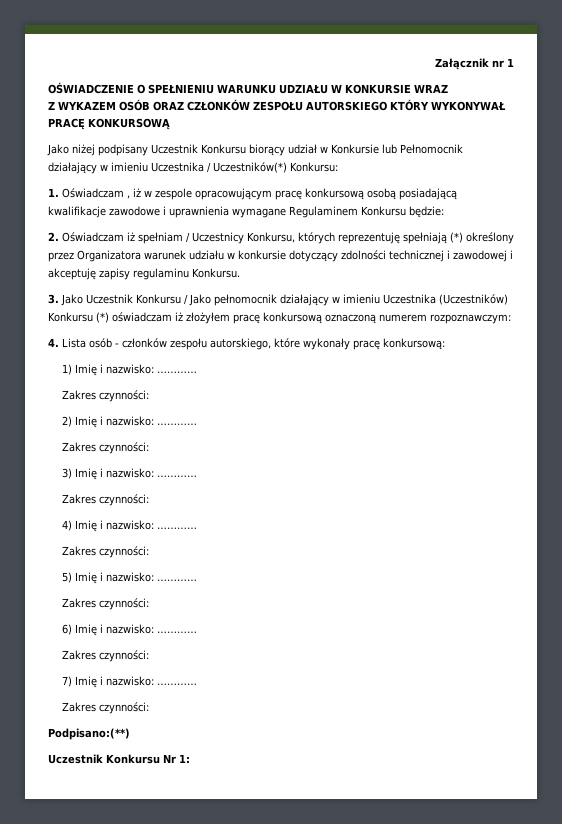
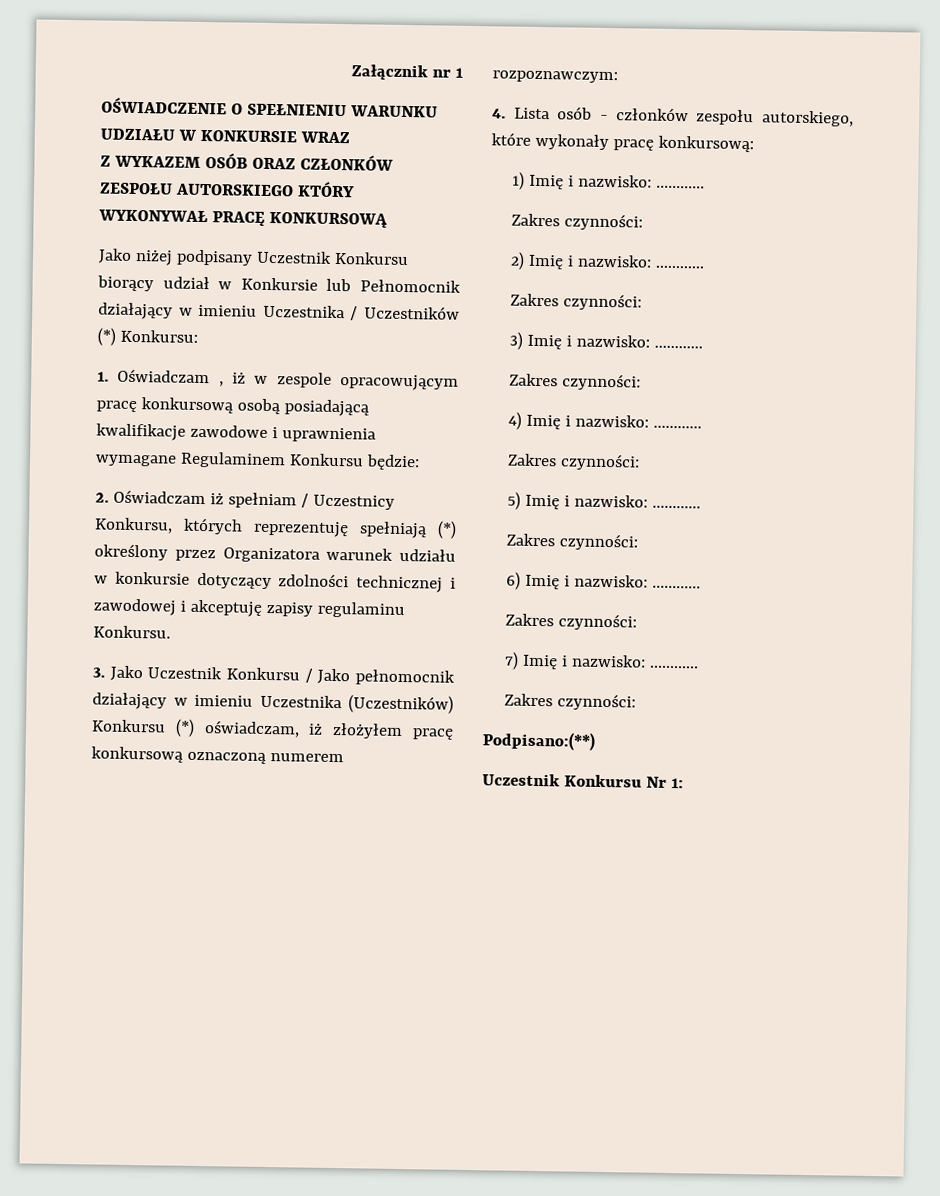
- Jako niżej podpisany Uczestnik Konkursu biorący udział w Konkursie lub Pełnomocnik działający w imieniu Uczestnika / Uczestników(*) Konkursu:
+ Jako niżej podpisany Uczestnik Konkursu biorący udział w Konkursie lub Pełnomocnik działający w imieniu Uczestnika / Uczestników (*) Konkursu:
- 3. Jako Uczestnik Konkursu / Jako pełnomocnik działający w imieniu Uczestnika (Uczestników) Konkursu (*) oświadczam iż złożyłem pracę konkursową oznaczoną numerem rozpoznawczym:
+ 3. Jako Uczestnik Konkursu / Jako pełnomocnik działający w imieniu Uczestnika (Uczestników) Konkursu (*) oświadczam, iż złożyłem pracę konkursową oznaczoną numerem rozpoznawczym:

